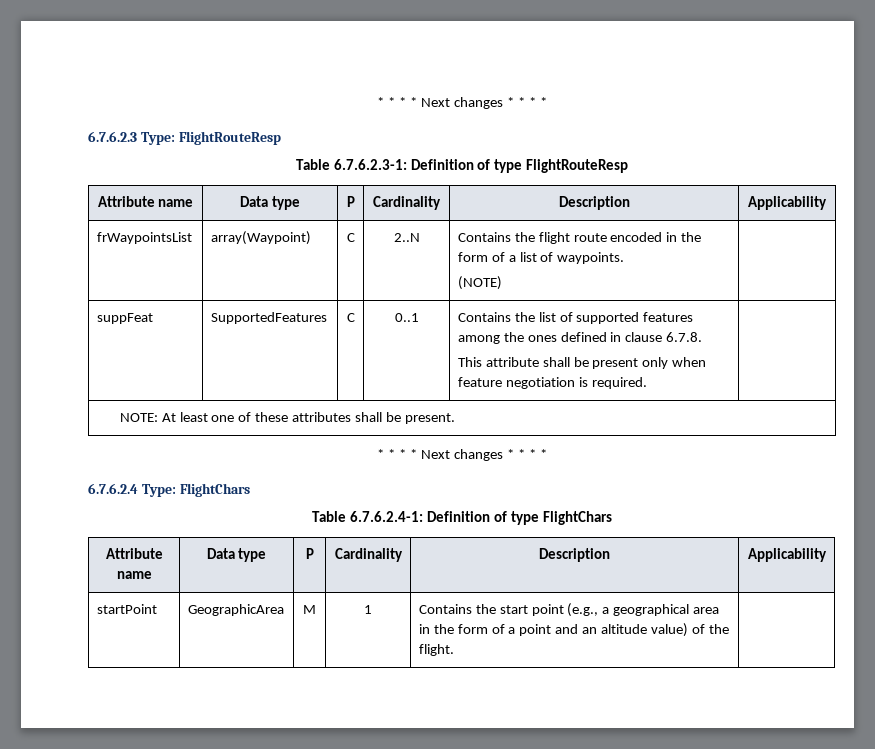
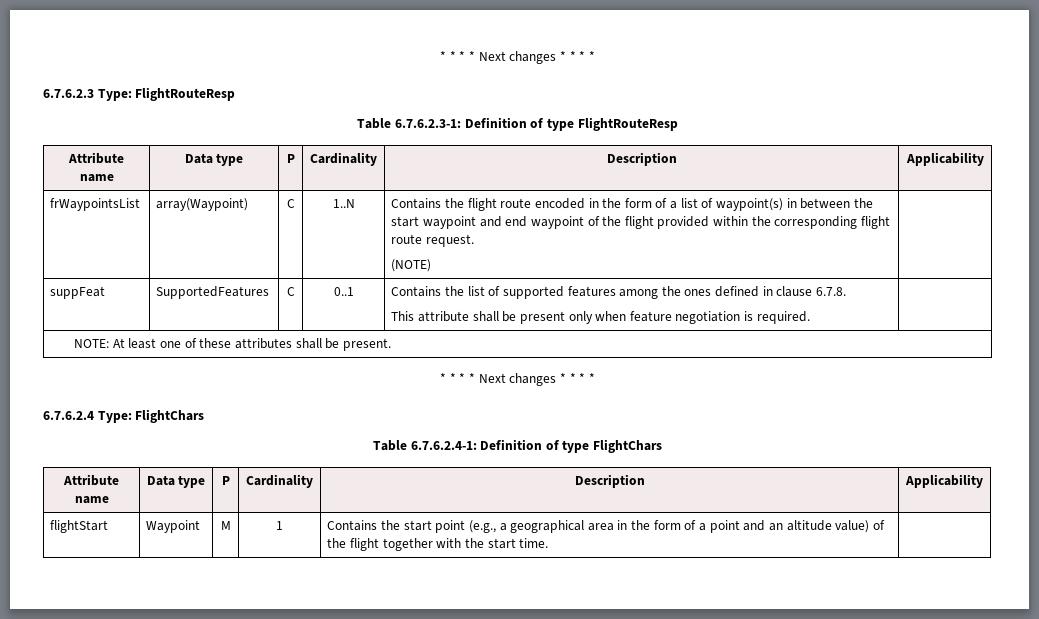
- frWaypointsList | array(Waypoint) | C | 2..N | Contains the flight route encoded in the form of a list of waypoints.
+ frWaypointsList | array(Waypoint) | C | 1..N | Contains the flight route encoded in the form of a list of waypoint(s) in between the start waypoint and end waypoint of the flight provided within the corresponding flight route request.
- startPoint | GeographicArea | M | 1 | Contains the start point (e.g., a geographical area in the form of a point and an altitude value) of the flight. |
+ flightStart | Waypoint | M | 1 | Contains the start point (e.g., a geographical area in the form of a point and an altitude value) of the flight together with the start time. |

